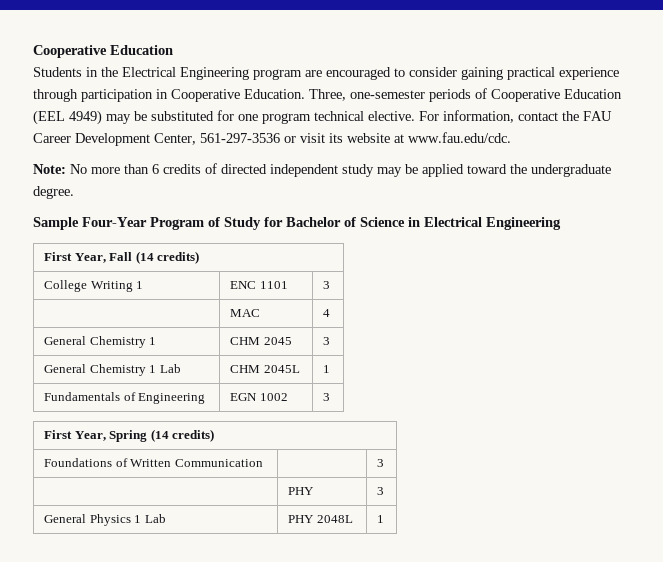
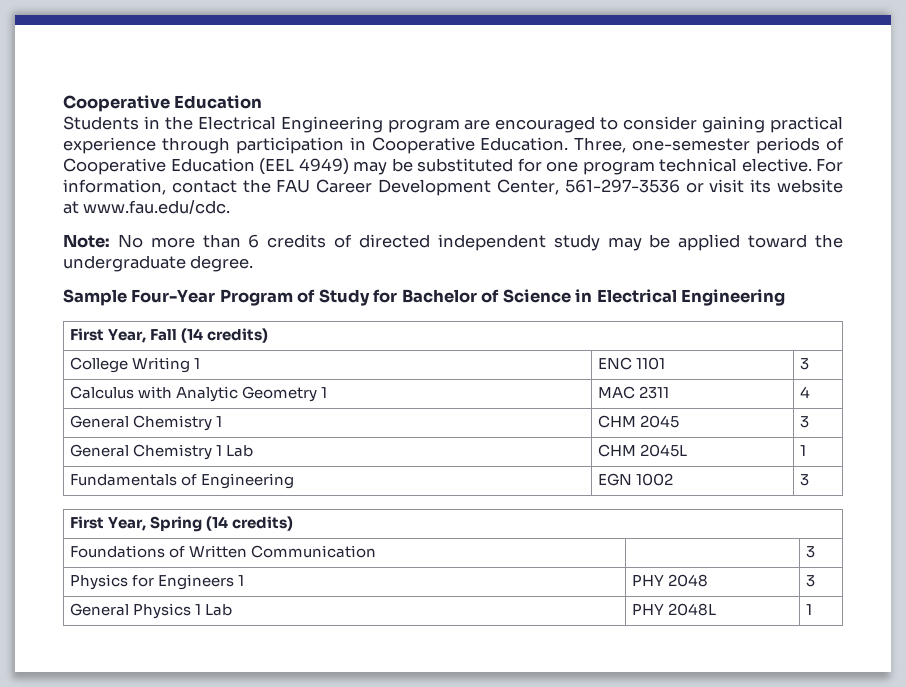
- | MAC | 4
+ Calculus with Analytic Geometry 1 | MAC 2311 | 4
- | PHY | 3
+ Physics for Engineers 1 | PHY 2048 | 3

